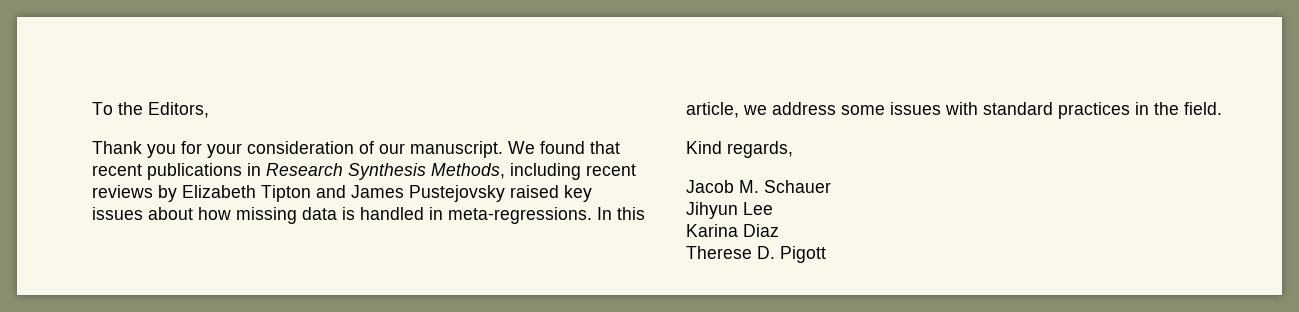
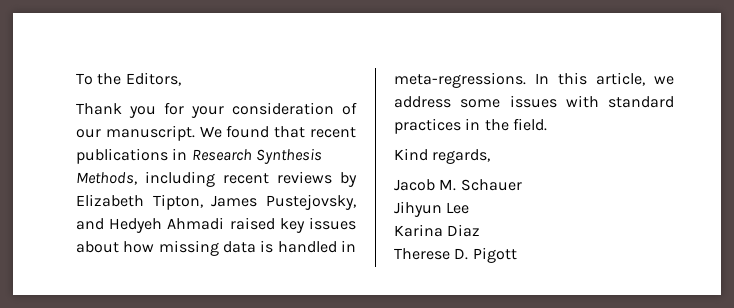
- We found that recent publications in Research Synthesis Methods, including recent reviews by Elizabeth Tipton and James Pustejovsky raised key issues about how missing data is handled in meta-regressions.
+ We found that recent publications in Research Synthesis Methods, including recent reviews by Elizabeth Tipton, James Pustejovsky, and Hedyeh Ahmadi raised key issues about how missing data is handled in meta-regressions.

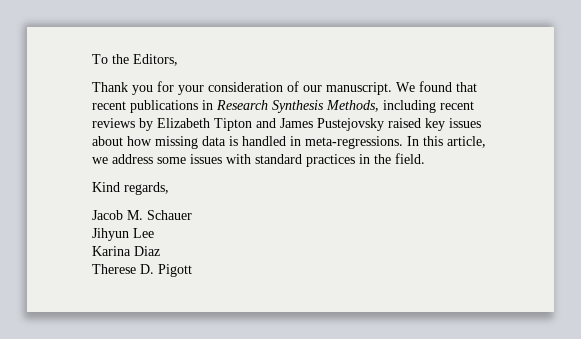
- We found that recent publications in Research Synthesis Methods, including recent reviews by Elizabeth Tipton, James Pustejovsky, and Hedyeh Ahmadi raised key issues about how missing data is handled in meta-regressions.
+ We found that recent publications in Research Synthesis Methods, including recent reviews by Elizabeth Tipton and James Pustejovsky raised key issues about how missing data is handled in meta-regressions.

